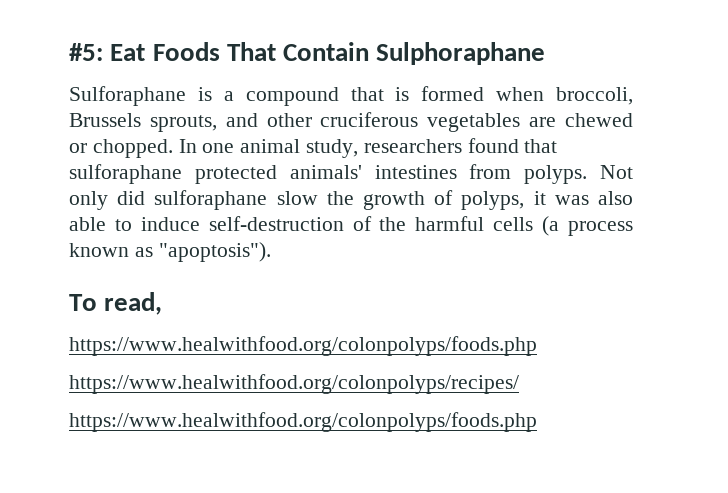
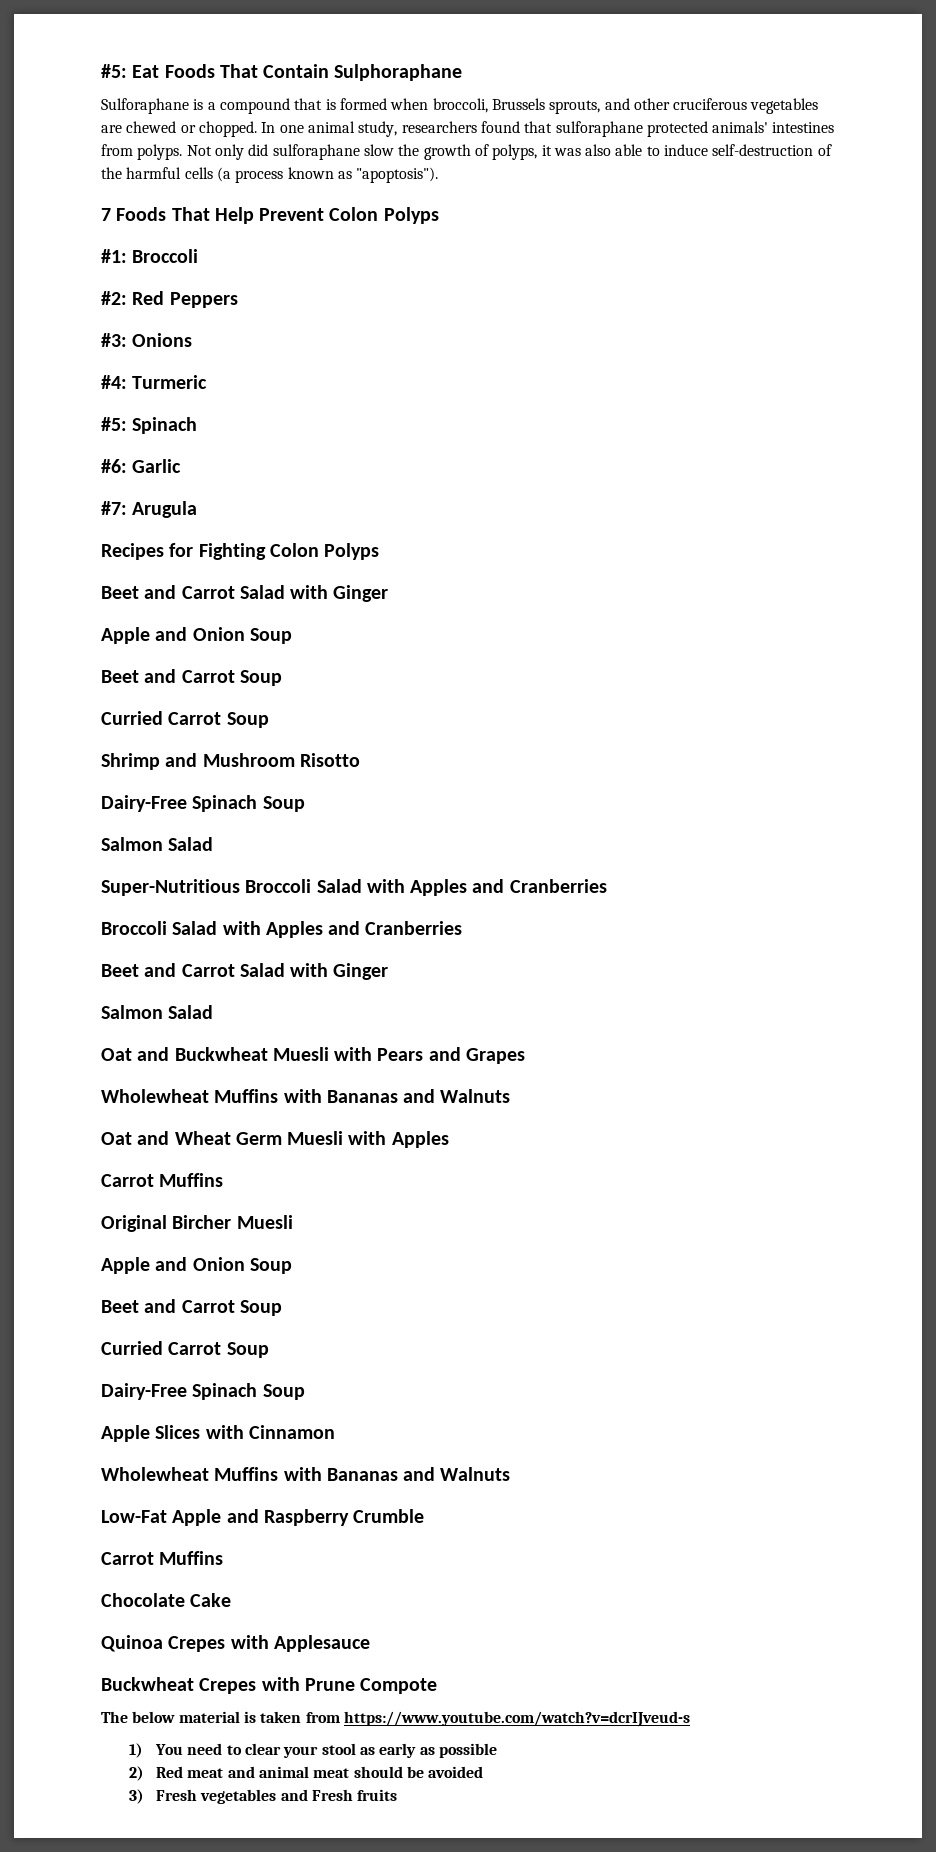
- To read,
- https://www.healwithfood.org/colonpolyps/foods.php
- https://www.healwithfood.org/colonpolyps/recipes/
- https://www.healwithfood.org/colonpolyps/foods.php
+ 7 Foods That Help Prevent Colon Polyps
+ #1: Broccoli
+ #2: Red Peppers
+ #3: Onions
+ #4: Turmeric
+ #5: Spinach
+ #6: Garlic
+ #7: Arugula
+ Recipes for Fighting Colon Polyps
+ Beet and Carrot Salad with Ginger
+ Apple and Onion Soup
+ Beet and Carrot Soup
+ Curried Carrot Soup
+ Shrimp and Mushroom Risotto
+ Dairy-Free Spinach Soup
+ Salmon Salad
+ Super-Nutritious Broccoli Salad with Apples and Cranberries
+ Broccoli Salad with Apples and Cranberries
+ Beet and Carrot Salad with Ginger
+ Salmon Salad
+ Oat and Buckwheat Muesli with Pears and Grapes
+ Wholewheat Muffins with Bananas and Walnuts
+ Oat and Wheat Germ Muesli with Apples
+ Carrot Muffins
+ Original Bircher Muesli
+ Apple and Onion Soup
+ Beet and Carrot Soup
+ Curried Carrot Soup
+ Dairy-Free Spinach Soup
+ Apple Slices with Cinnamon
+ Wholewheat Muffins with Bananas and Walnuts
+ Low-Fat Apple and Raspberry Crumble
+ Carrot Muffins
+ Chocolate Cake
+ Quinoa Crepes with Applesauce
+ Buckwheat Crepes with Prune Compote
+ The below material is taken from https://www.youtube.com/watch?v=dcrIJveud-s
+ 1) You need to clear your stool as early as possible
+ 2) Red meat and animal meat should be avoided
+ 3) Fresh vegetables and Fresh fruits

